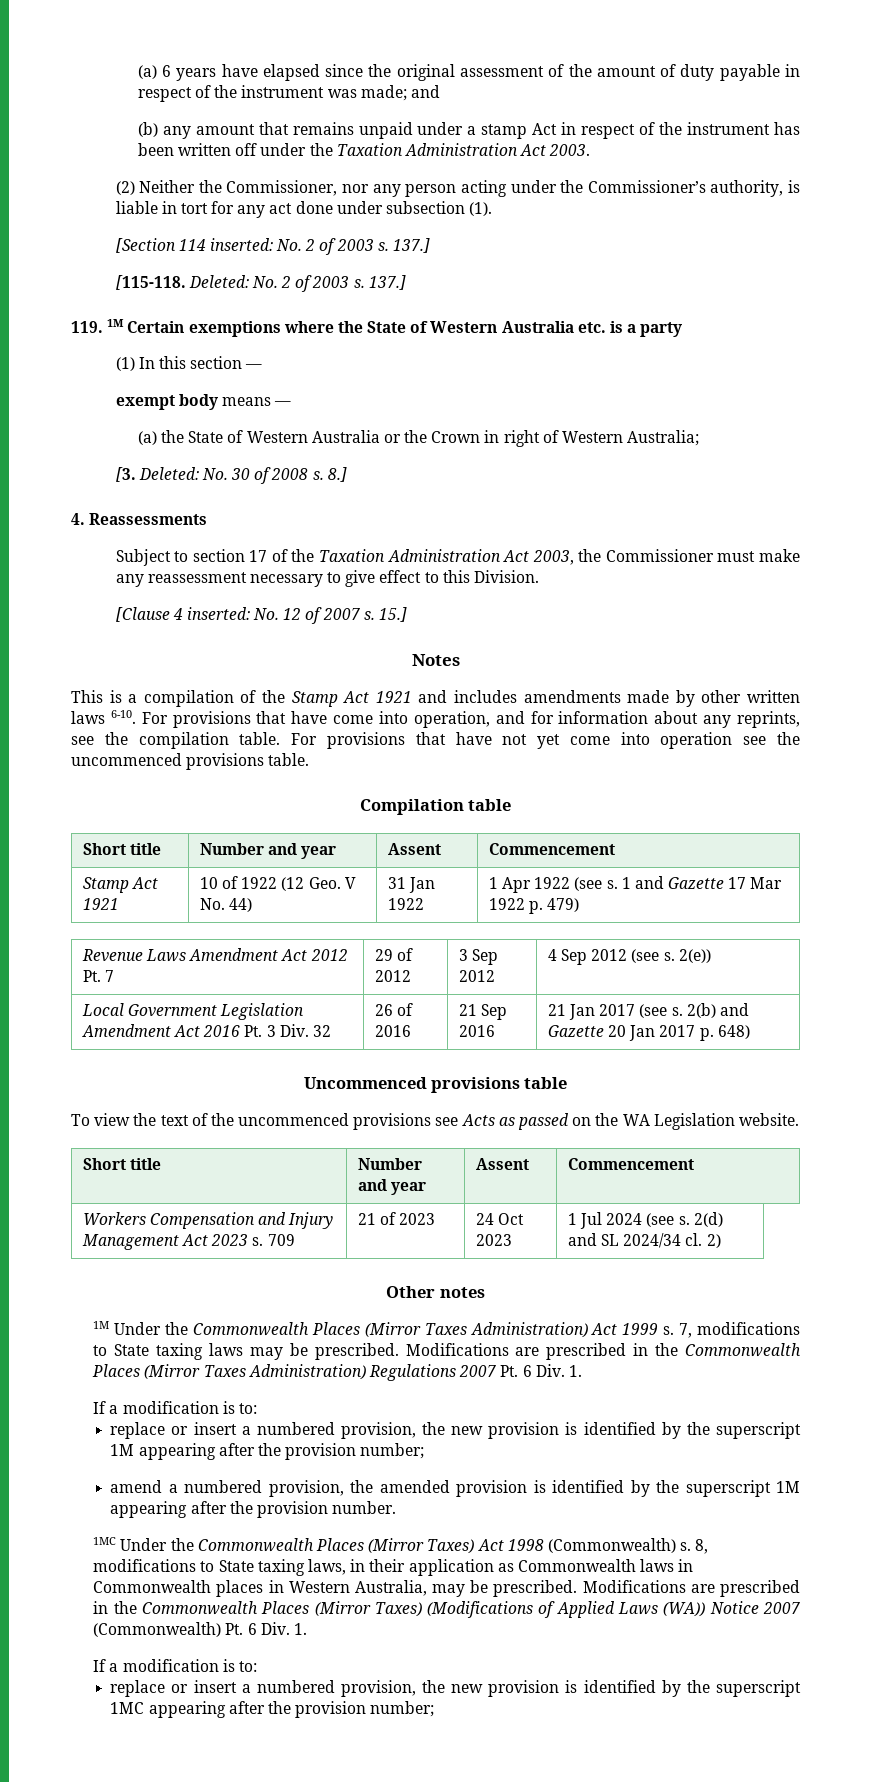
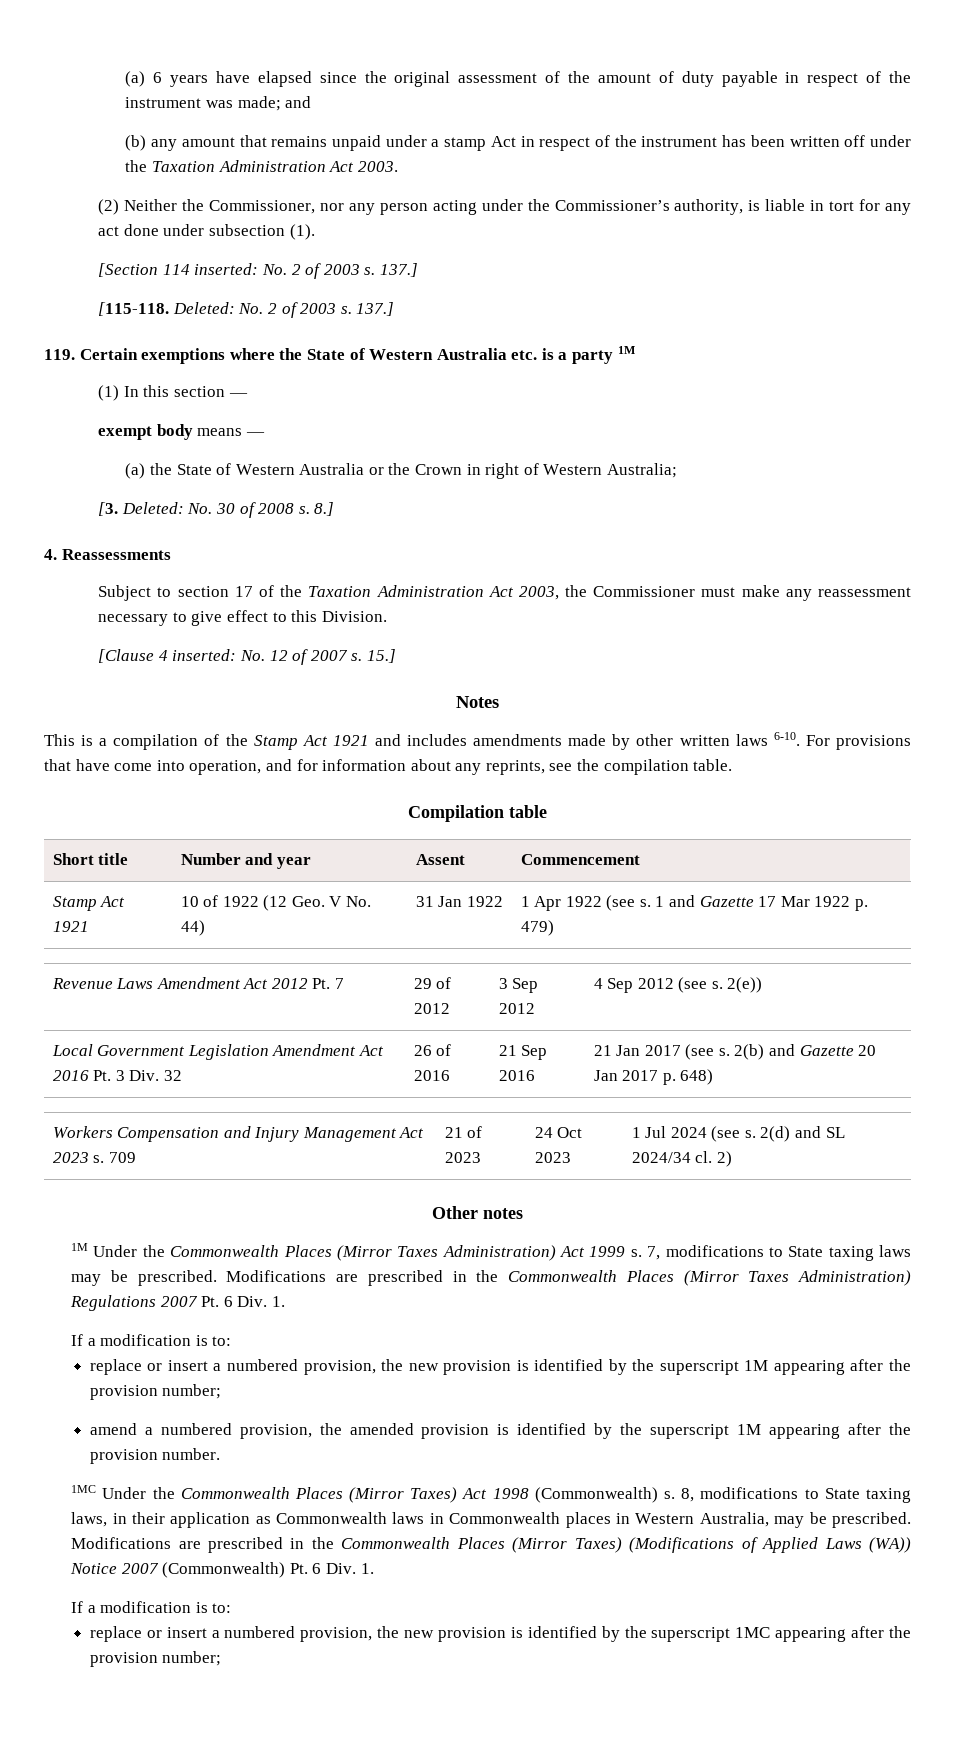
- 119. 1M Certain exemptions where the State of Western Australia etc. is a party
+ 119. Certain exemptions where the State of Western Australia etc. is a party 1M
- For provisions that have not yet come into operation see the uncommenced provisions table.
- Uncommenced provisions table
- To view the text of the uncommenced provisions see Acts as passed on the WA Legislation website.
- Short title | Number and year | Assent | Commencement

